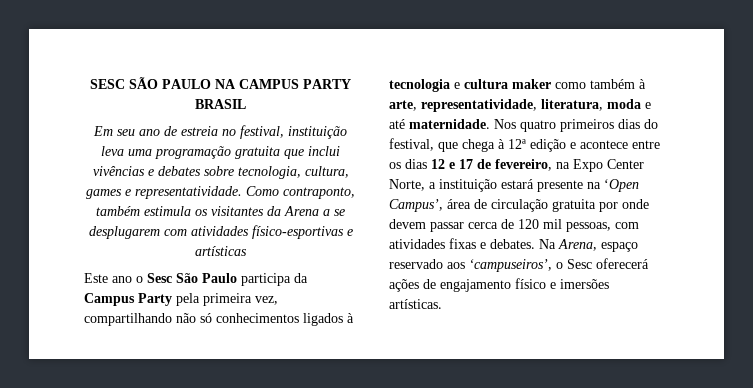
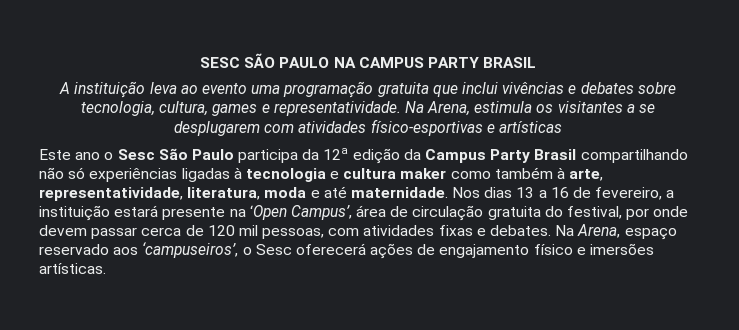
- Em seu ano de estreia no festival, instituição leva uma programação gratuita que inclui vivências e debates sobre tecnologia, cultura, games e representatividade.
+ A instituição leva ao evento uma programação gratuita que inclui vivências e debates sobre tecnologia, cultura, games e representatividade.
- Como contraponto, também estimula os visitantes da Arena a se desplugarem com atividades físico-esportivas e artísticas
+ Na Arena, estimula os visitantes a se desplugarem com atividades físico-esportivas e artísticas
- Este ano o Sesc São Paulo participa da Campus Party pela primeira vez, compartilhando não só conhecimentos ligados à tecnologia e cultura maker como também à arte, representatividade, literatura, moda e até maternidade.
+ Este ano o Sesc São Paulo participa da 12a edição da Campus Party Brasil compartilhando não só experiências ligadas à tecnologia e cultura maker como também à arte, representatividade, literatura, moda e até maternidade.
- Nos quatro primeiros dias do festival, que chega à 12ª edição e acontece entre os dias 12 e 17 de fevereiro, na Expo Center Norte, a instituição estará presente na ‘Open Campus’, área de circulação gratuita por onde devem passar cerca de 120 mil pessoas, com atividades fixas e debates.
+ Nos dias 13 a 16 de fevereiro, a instituição estará presente na ‘Open Campus’, área de circulação gratuita do festival, por onde devem passar cerca de 120 mil pessoas, com atividades fixas e debates.

